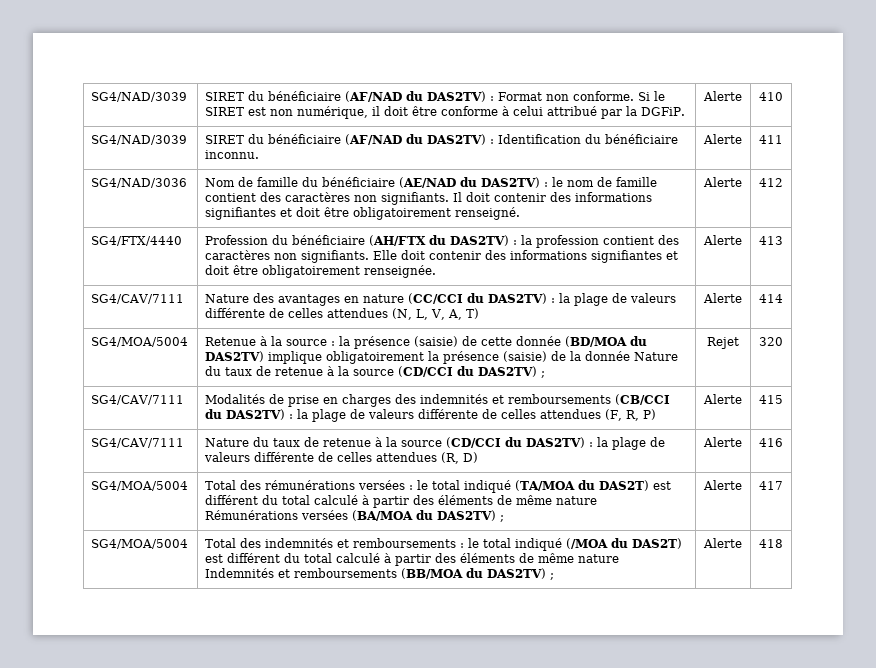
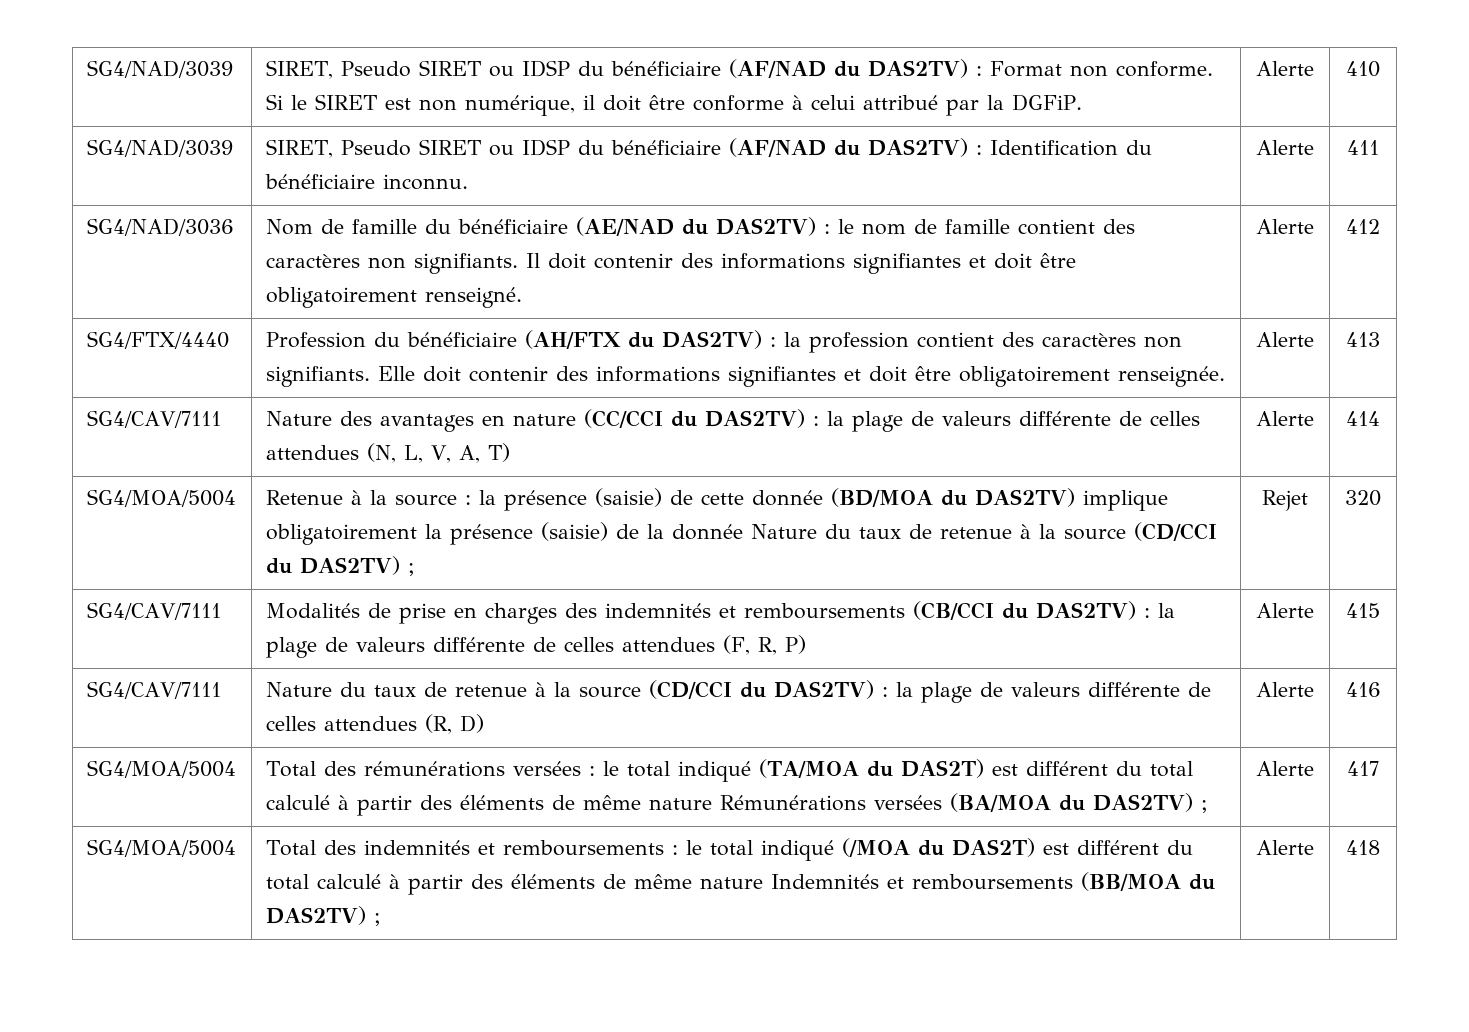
- SG4/NAD/3039 | SIRET du bénéficiaire (AF/NAD du DAS2TV) : Format non conforme. Si le SIRET est non numérique, il doit être conforme à celui attribué par la DGFiP. | Alerte | 410
+ SG4/NAD/3039 | SIRET, Pseudo SIRET ou IDSP du bénéficiaire (AF/NAD du DAS2TV) : Format non conforme. Si le SIRET est non numérique, il doit être conforme à celui attribué par la DGFiP. | Alerte | 410
- SG4/NAD/3039 | SIRET du bénéficiaire (AF/NAD du DAS2TV) : Identification du bénéficiaire inconnu. | Alerte | 411
+ SG4/NAD/3039 | SIRET, Pseudo SIRET ou IDSP du bénéficiaire (AF/NAD du DAS2TV) : Identification du bénéficiaire inconnu. | Alerte | 411

